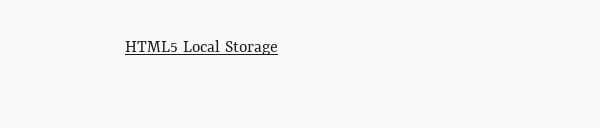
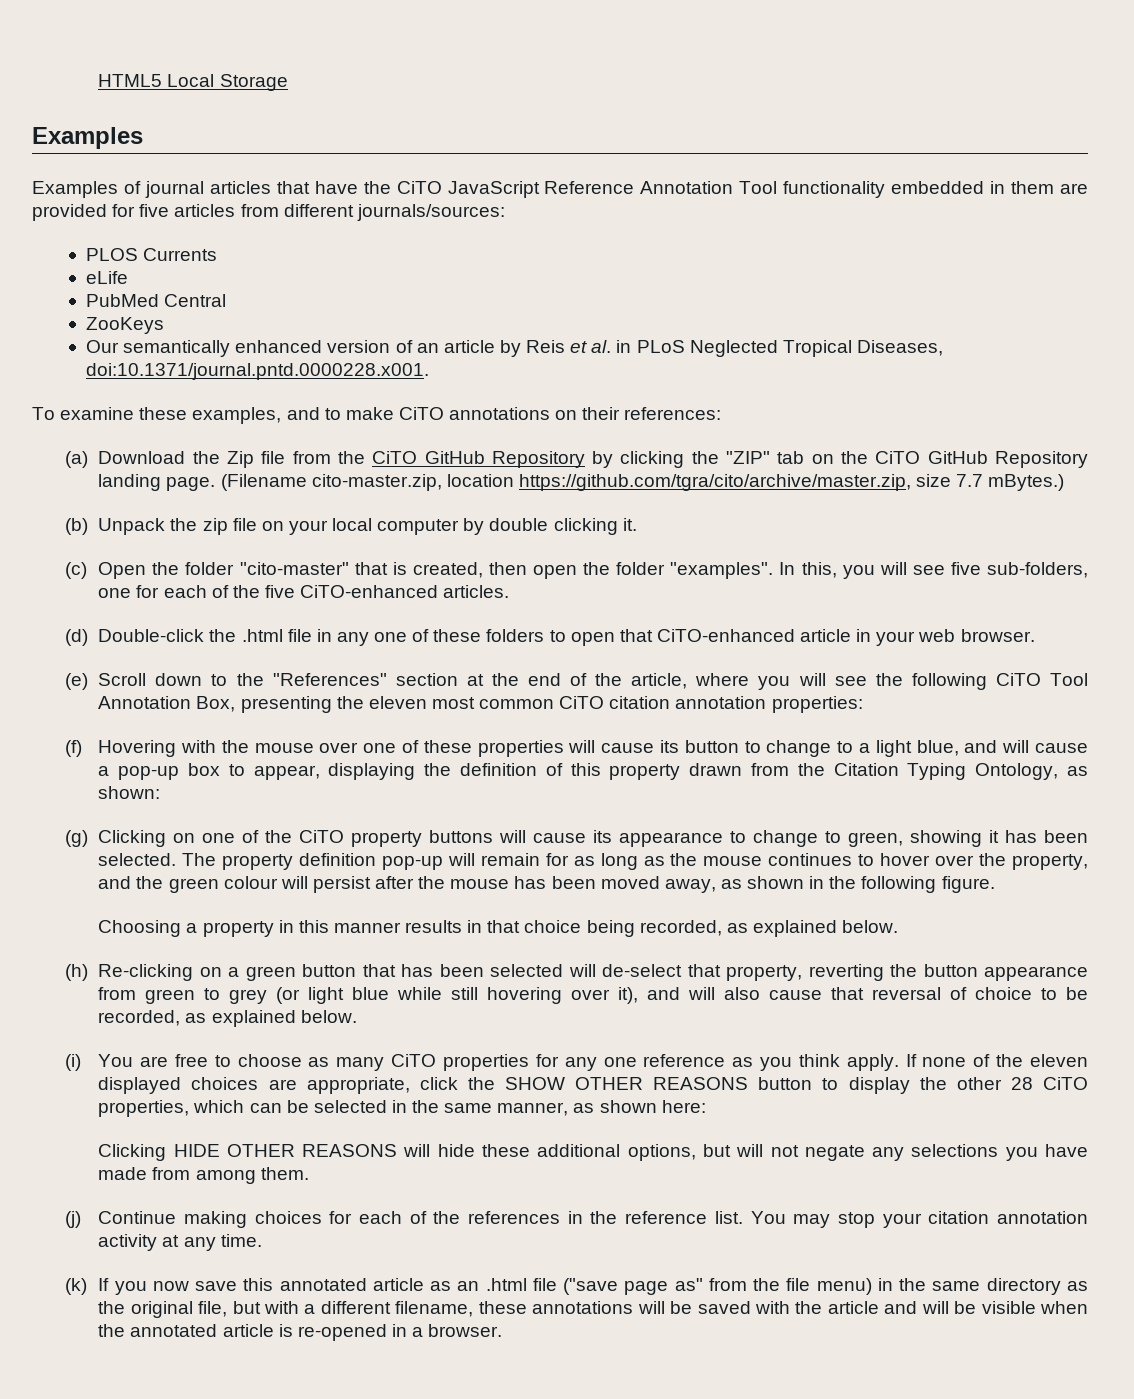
  HTML5 Local Storage
+ Examples
+ Examples of journal articles that have the CiTO JavaScript Reference Annotation Tool functionality embedded in them are provided for five articles from different journals/sources:
+ PLOS Currents
+ eLife
+ PubMed Central
+ ZooKeys
+ Our semantically enhanced version of an article by Reis et al. in PLoS Neglected Tropical Diseases, doi:10.1371/journal.pntd.0000228.x001.
+ To examine these examples, and to make CiTO annotations on their references:
+ (a) Download the Zip file from the CiTO GitHub Repository by clicking the "ZIP" tab on the CiTO GitHub Repository landing page. (Filename cito-master.zip, location https://github.com/tgra/cito/archive/master.zip, size 7.7 mBytes.)
+ (b) Unpack the zip file on your local computer by double clicking it.
+ (c) Open the folder "cito-master" that is created, then open the folder "examples". In this, you will see five sub-folders, one for each of the five CiTO-enhanced articles.
+ (d) Double-click the .html file in any one of these folders to open that CiTO-enhanced article in your web browser.
+ (e) Scroll down to the "References" section at the end of the article, where you will see the following CiTO Tool Annotation Box, presenting the eleven most common CiTO citation annotation properties:
+ (f) Hovering with the mouse over one of these properties will cause its button to change to a light blue, and will cause a pop-up box to appear, displaying the definition of this property drawn from the Citation Typing Ontology, as shown:
+ (g) Clicking on one of the CiTO property buttons will cause its appearance to change to green, showing it has been selected. The property definition pop-up will remain for as long as the mouse continues to hover over the property, and the green colour will persist after the mouse has been moved away, as shown in the following figure.
+ Choosing a property in this manner results in that choice being recorded, as explained below.
+ (h) Re-clicking on a green button that has been selected will de-select that property, reverting the button appearance from green to grey (or light blue while still hovering over it), and will also cause that reversal of choice to be recorded, as explained below.
+ (i) You are free to choose as many CiTO properties for any one reference as you think apply. If none of the eleven displayed choices are appropriate, click the SHOW OTHER REASONS button to display the other 28 CiTO properties, which can be selected in the same manner, as shown here:
+ Clicking HIDE OTHER REASONS will hide these additional options, but will not negate any selections you have made from among them.
+ (j) Continue making choices for each of the references in the reference list. You may stop your citation annotation activity at any time.
+ (k) If you now save this annotated article as an .html file ("save page as" from the file menu) in the same directory as the original file, but with a different filename, these annotations will be saved with the article and will be visible when the annotated article is re-opened in a browser.

